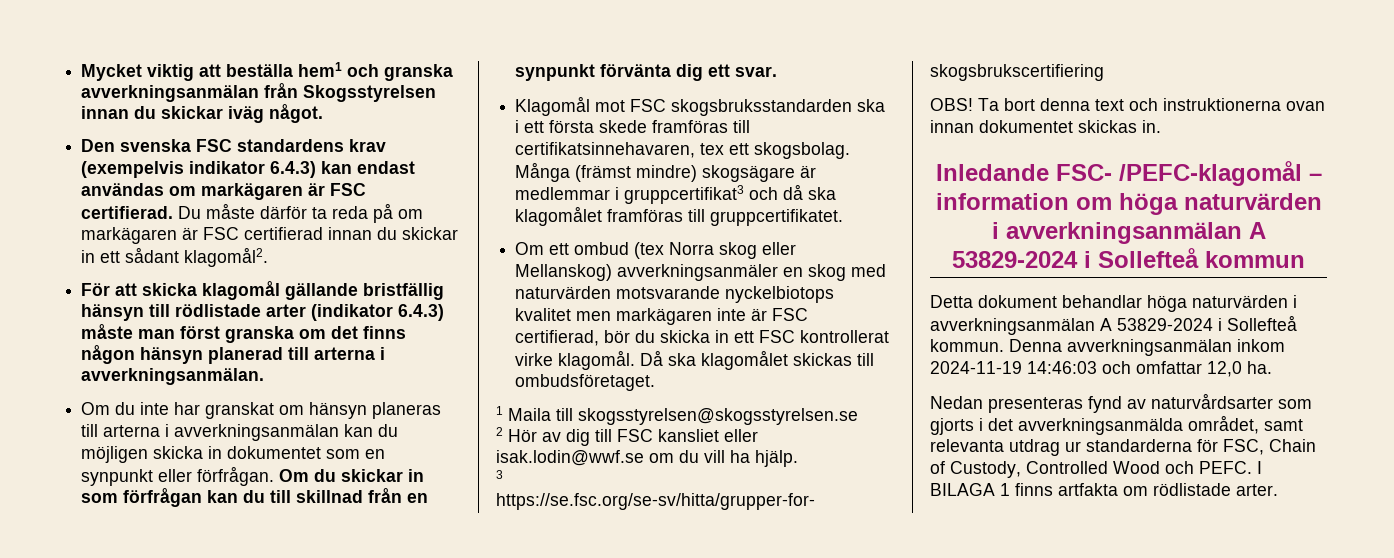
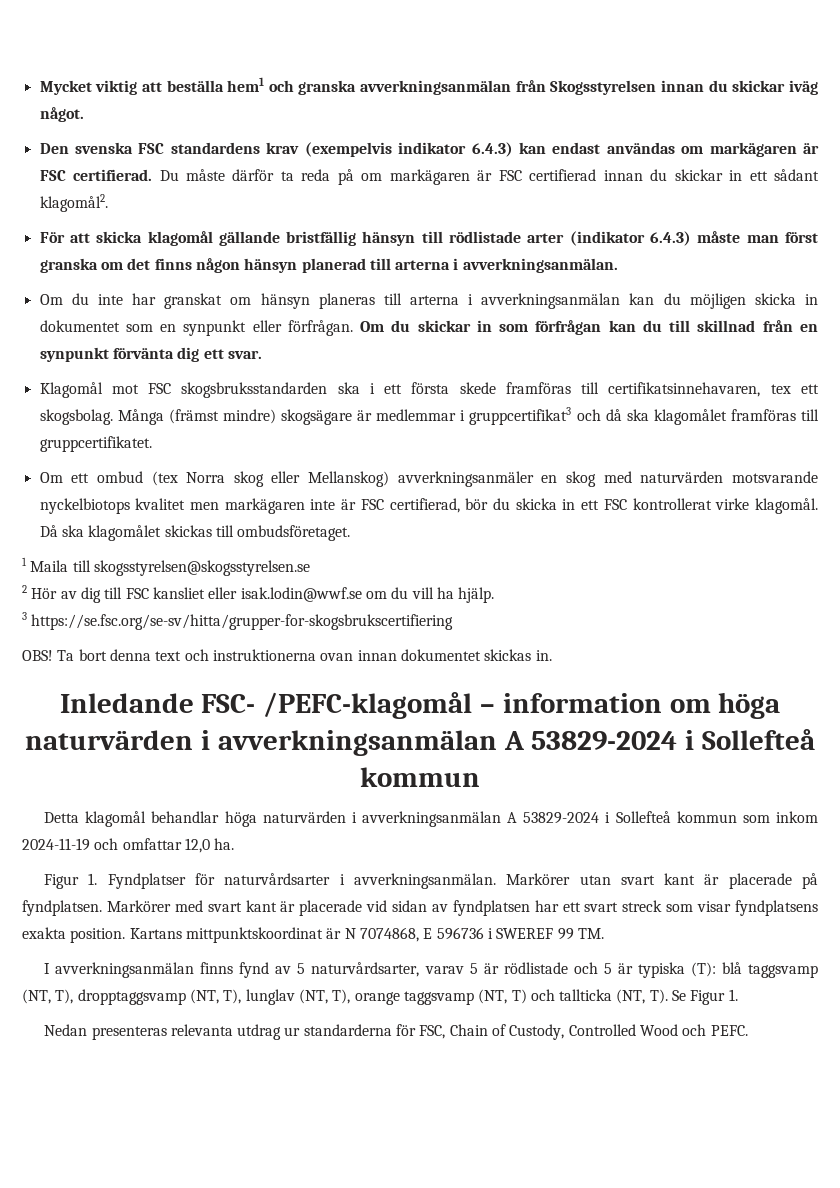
- Detta dokument behandlar höga naturvärden i avverkningsanmälan A 53829-2024 i Sollefteå kommun. Denna avverkningsanmälan inkom 2024-11-19 14:46:03 och omfattar 12,0 ha.
+ Detta klagomål behandlar höga naturvärden i avverkningsanmälan A 53829-2024 i Sollefteå kommun som inkom 2024-11-19 och omfattar 12,0 ha.
- Nedan presenteras fynd av naturvårdsarter som gjorts i det avverkningsanmälda området, samt relevanta utdrag ur standarderna för FSC, Chain of Custody, Controlled Wood och PEFC. I BILAGA 1 finns artfakta om rödlistade arter.
+ Figur 1. Fyndplatser för naturvårdsarter i avverkningsanmälan. Markörer utan svart kant är placerade på fyndplatsen. Markörer med svart kant är placerade vid sidan av fyndplatsen har ett svart streck som visar fyndplatsens exakta position. Kartans mittpunktskoordinat är N 7074868, E 596736 i SWEREF 99 TM.
+ I avverkningsanmälan finns fynd av 5 naturvårdsarter, varav 5 är rödlistade och 5 är typiska (T): blå taggsvamp (NT, T), dropptaggsvamp (NT, T), lunglav (NT, T), orange taggsvamp (NT, T) och tallticka (NT, T). Se Figur 1.
+ Nedan presenteras relevanta utdrag ur standarderna för FSC, Chain of Custody, Controlled Wood och PEFC.

